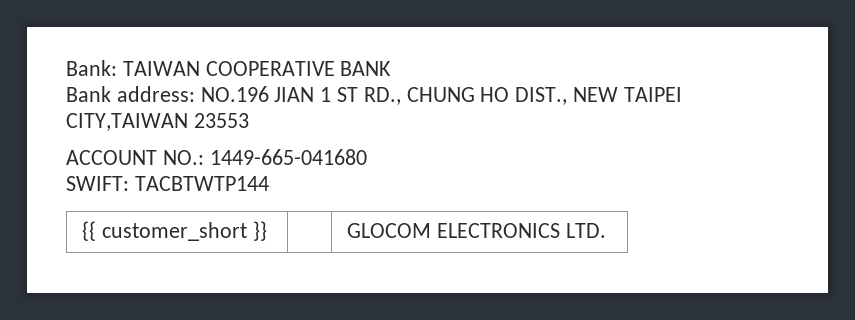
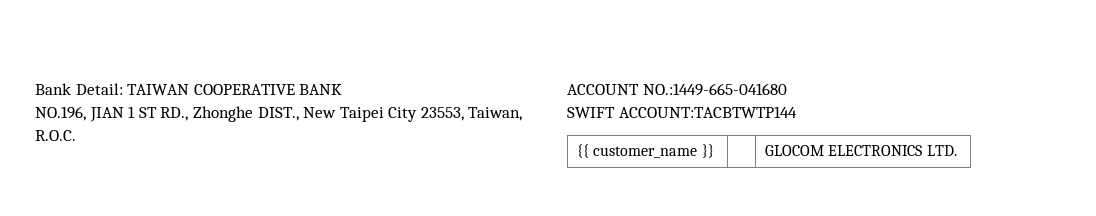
- Bank: TAIWAN COOPERATIVE BANK
+ Bank Detail: TAIWAN COOPERATIVE BANK
- Bank address: NO.196 JIAN 1 ST RD., CHUNG HO DIST., NEW TAIPEI CITY,TAIWAN 23553
- ACCOUNT NO.: 1449-665-041680
- SWIFT: TACBTWTP144
+ NO.196, JIAN 1 ST RD., Zhonghe DIST., New Taipei City 23553, Taiwan, R.O.C.
+ ACCOUNT NO.:1449-665-041680
+ SWIFT ACCOUNT:TACBTWTP144
- {{ customer_short }} | | GLOCOM ELECTRONICS LTD.
+ {{ customer_name }} | | GLOCOM ELECTRONICS LTD.

